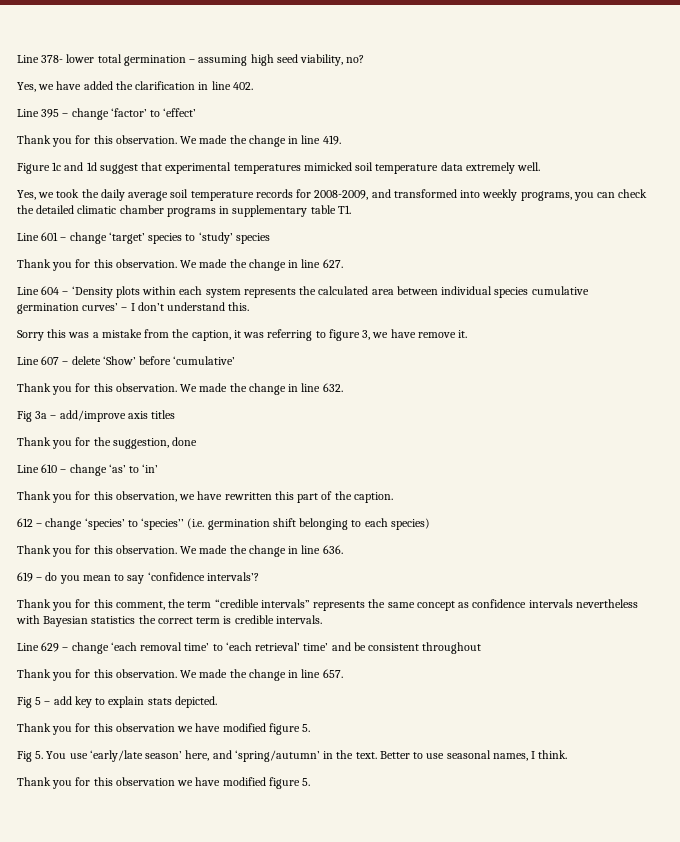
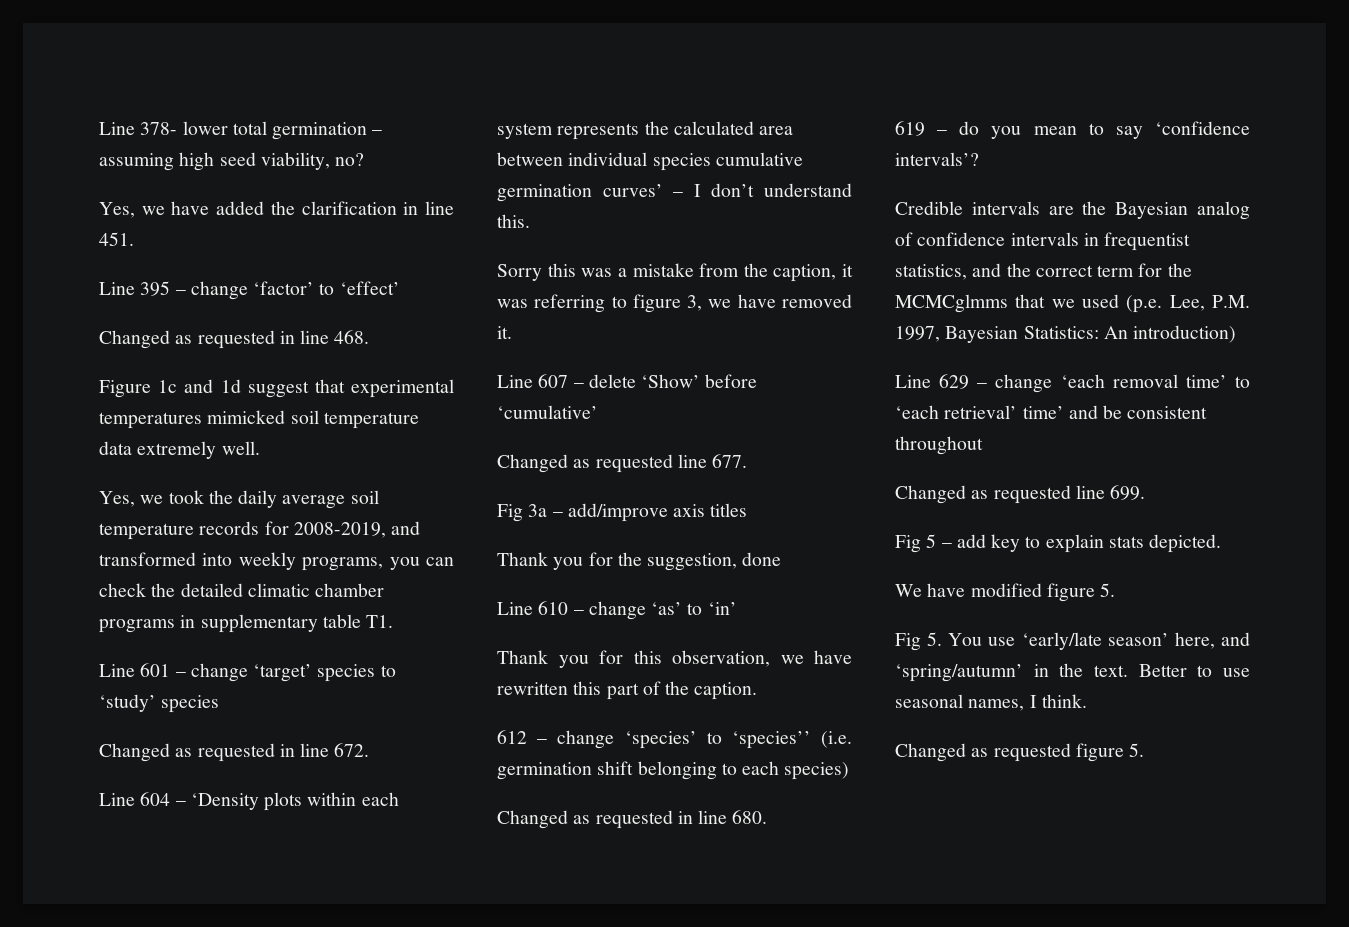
- Yes, we have added the clarification in line 402.
+ Yes, we have added the clarification in line 451.
- Thank you for this observation. We made the change in line 419.
+ Changed as requested in line 468.
- Yes, we took the daily average soil temperature records for 2008-2009, and transformed into weekly programs, you can check the detailed climatic chamber programs in supplementary table T1.
+ Yes, we took the daily average soil temperature records for 2008-2019, and transformed into weekly programs, you can check the detailed climatic chamber programs in supplementary table T1.
- Thank you for this observation. We made the change in line 627.
+ Changed as requested in line 672.
- Sorry this was a mistake from the caption, it was referring to figure 3, we have remove it.
+ Sorry this was a mistake from the caption, it was referring to figure 3, we have removed it.
- Thank you for this observation. We made the change in line 632.
+ Changed as requested line 677.
- Thank you for this observation. We made the change in line 636.
+ Changed as requested in line 680.
- Thank you for this comment, the term “credible intervals” represents the same concept as confidence intervals nevertheless with Bayesian statistics the correct term is credible intervals.
+ Credible intervals are the Bayesian analog of confidence intervals in frequentist statistics, and the correct term for the MCMCglmms that we used (p.e. Lee, P.M. 1997, Bayesian Statistics: An introduction)
- Thank you for this observation. We made the change in line 657.
+ Changed as requested line 699.
  Fig 5 – add key to explain stats depicted.
- Thank you for this observation we have modified figure 5.
+ We have modified figure 5.
  Better to use seasonal names, I think.
- Thank you for this observation we have modified figure 5.
+ Changed as requested figure 5.

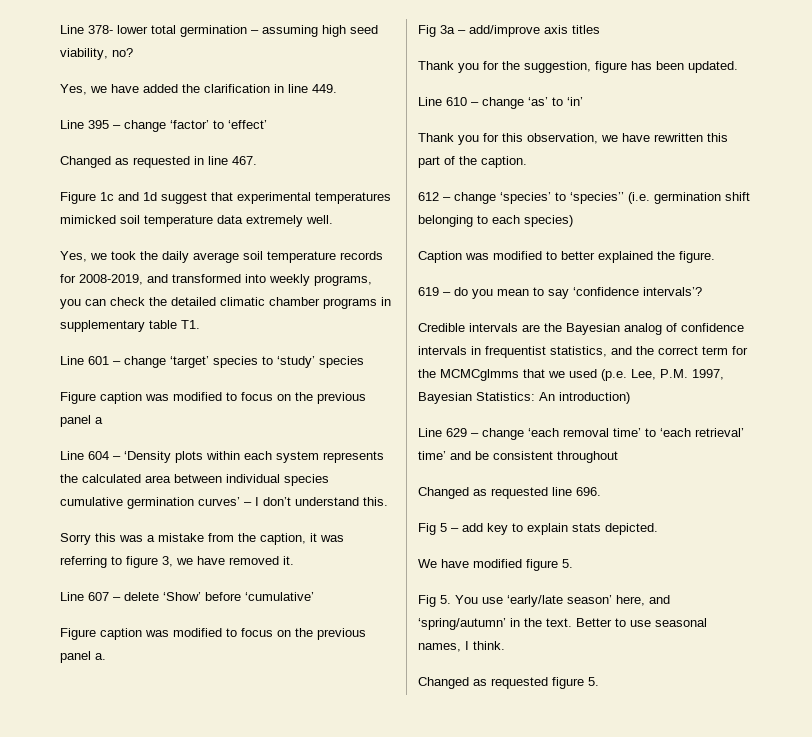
- Yes, we have added the clarification in line 451.
+ Yes, we have added the clarification in line 449.
- Changed as requested in line 468.
+ Changed as requested in line 467.
- Changed as requested in line 672.
+ Figure caption was modified to focus on the previous panel a
- Changed as requested line 677.
+ Figure caption was modified to focus on the previous panel a.
- Thank you for the suggestion, done
+ Thank you for the suggestion, figure has been updated.
- Changed as requested in line 680.
+ Caption was modified to better explained the figure.
- Changed as requested line 699.
+ Changed as requested line 696.

